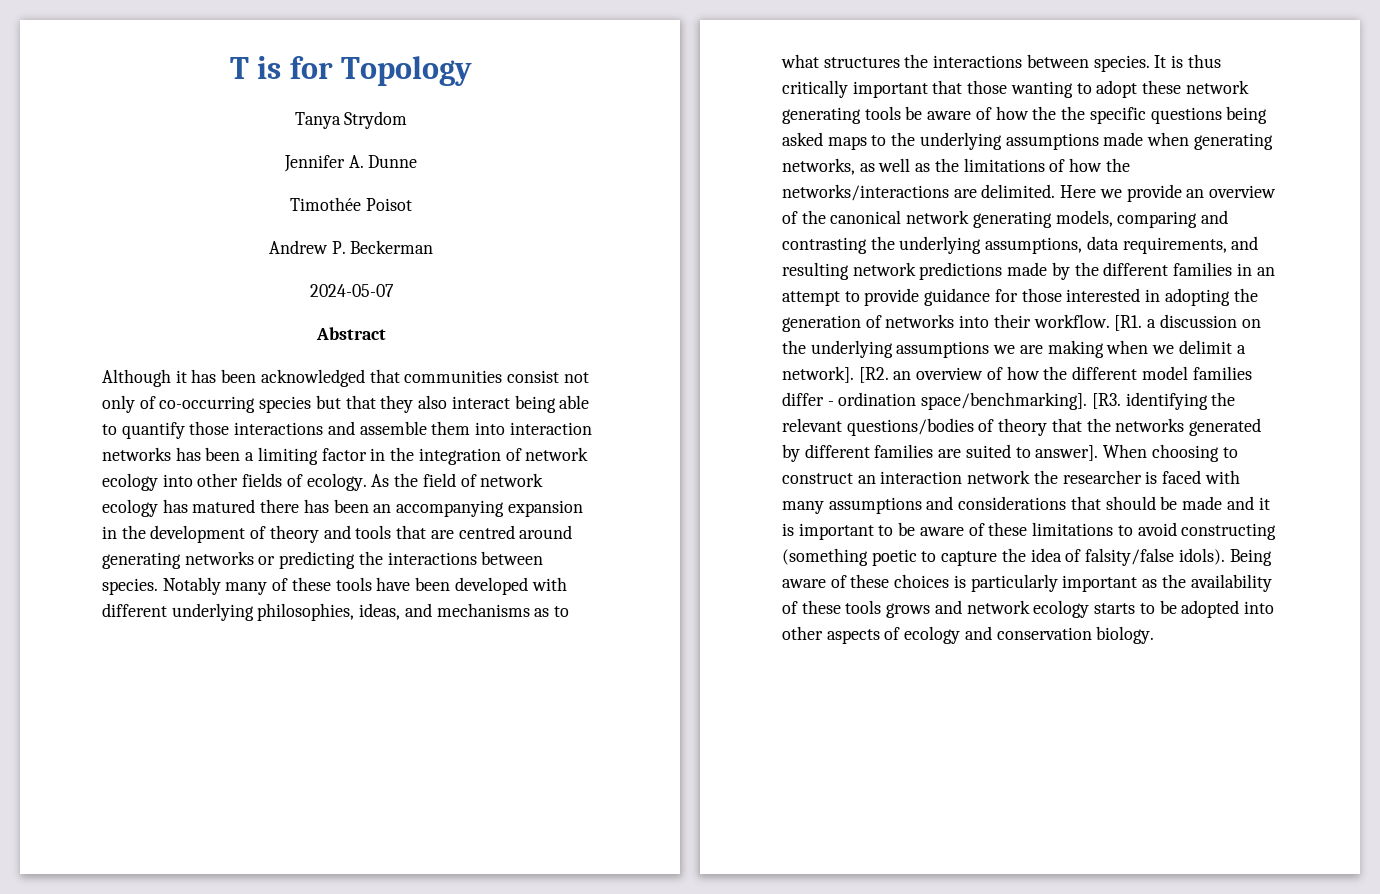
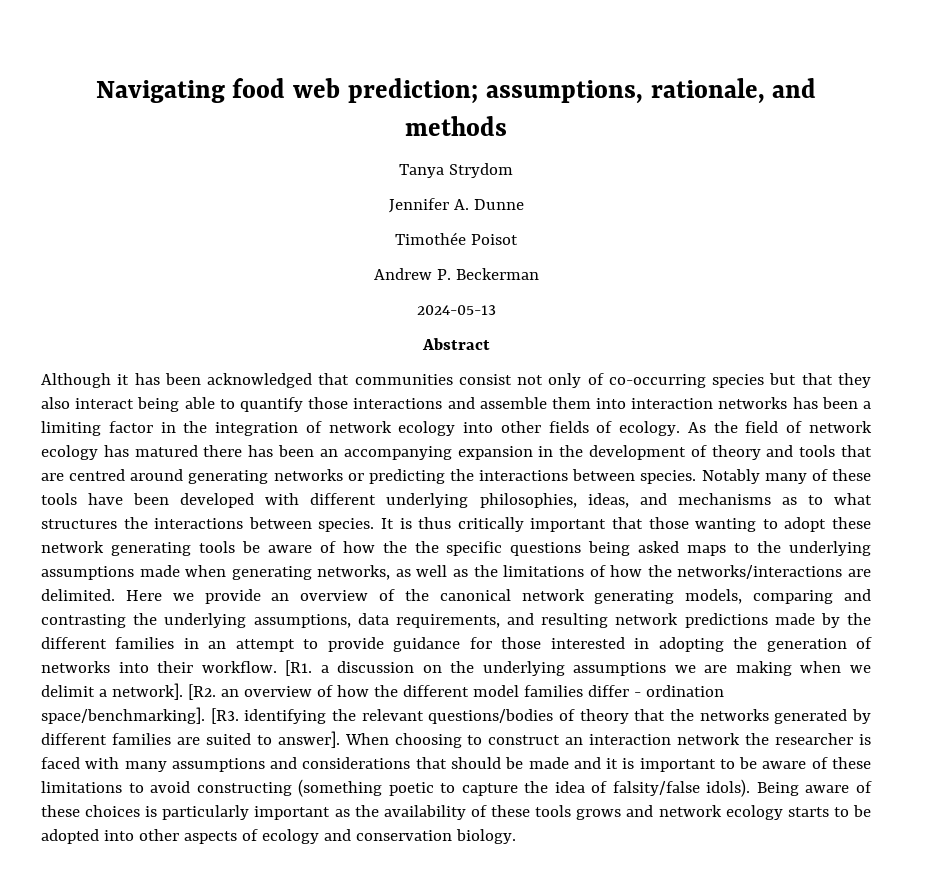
- T is for Topology
+ Navigating food web prediction; assumptions, rationale, and methods
- 2024-05-07
+ 2024-05-13

